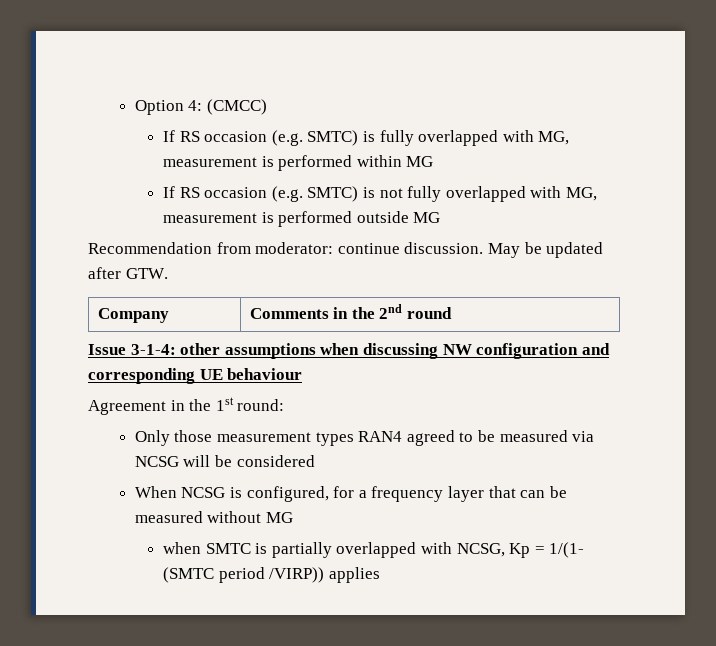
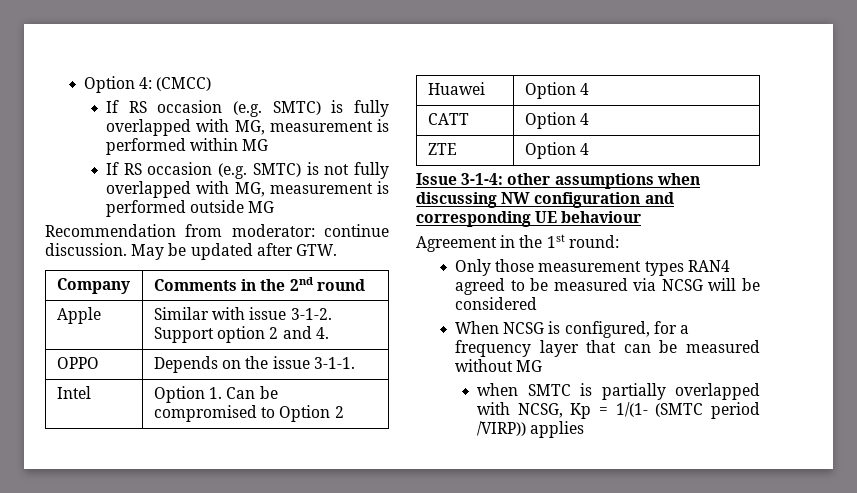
+ Apple | Similar with issue 3-1-2. Support option 2 and 4.
+ OPPO | Depends on the issue 3-1-1.
+ Intel | Option 1. Can be compromised to Option 2
+ Huawei | Option 4
+ CATT | Option 4
+ ZTE | Option 4

